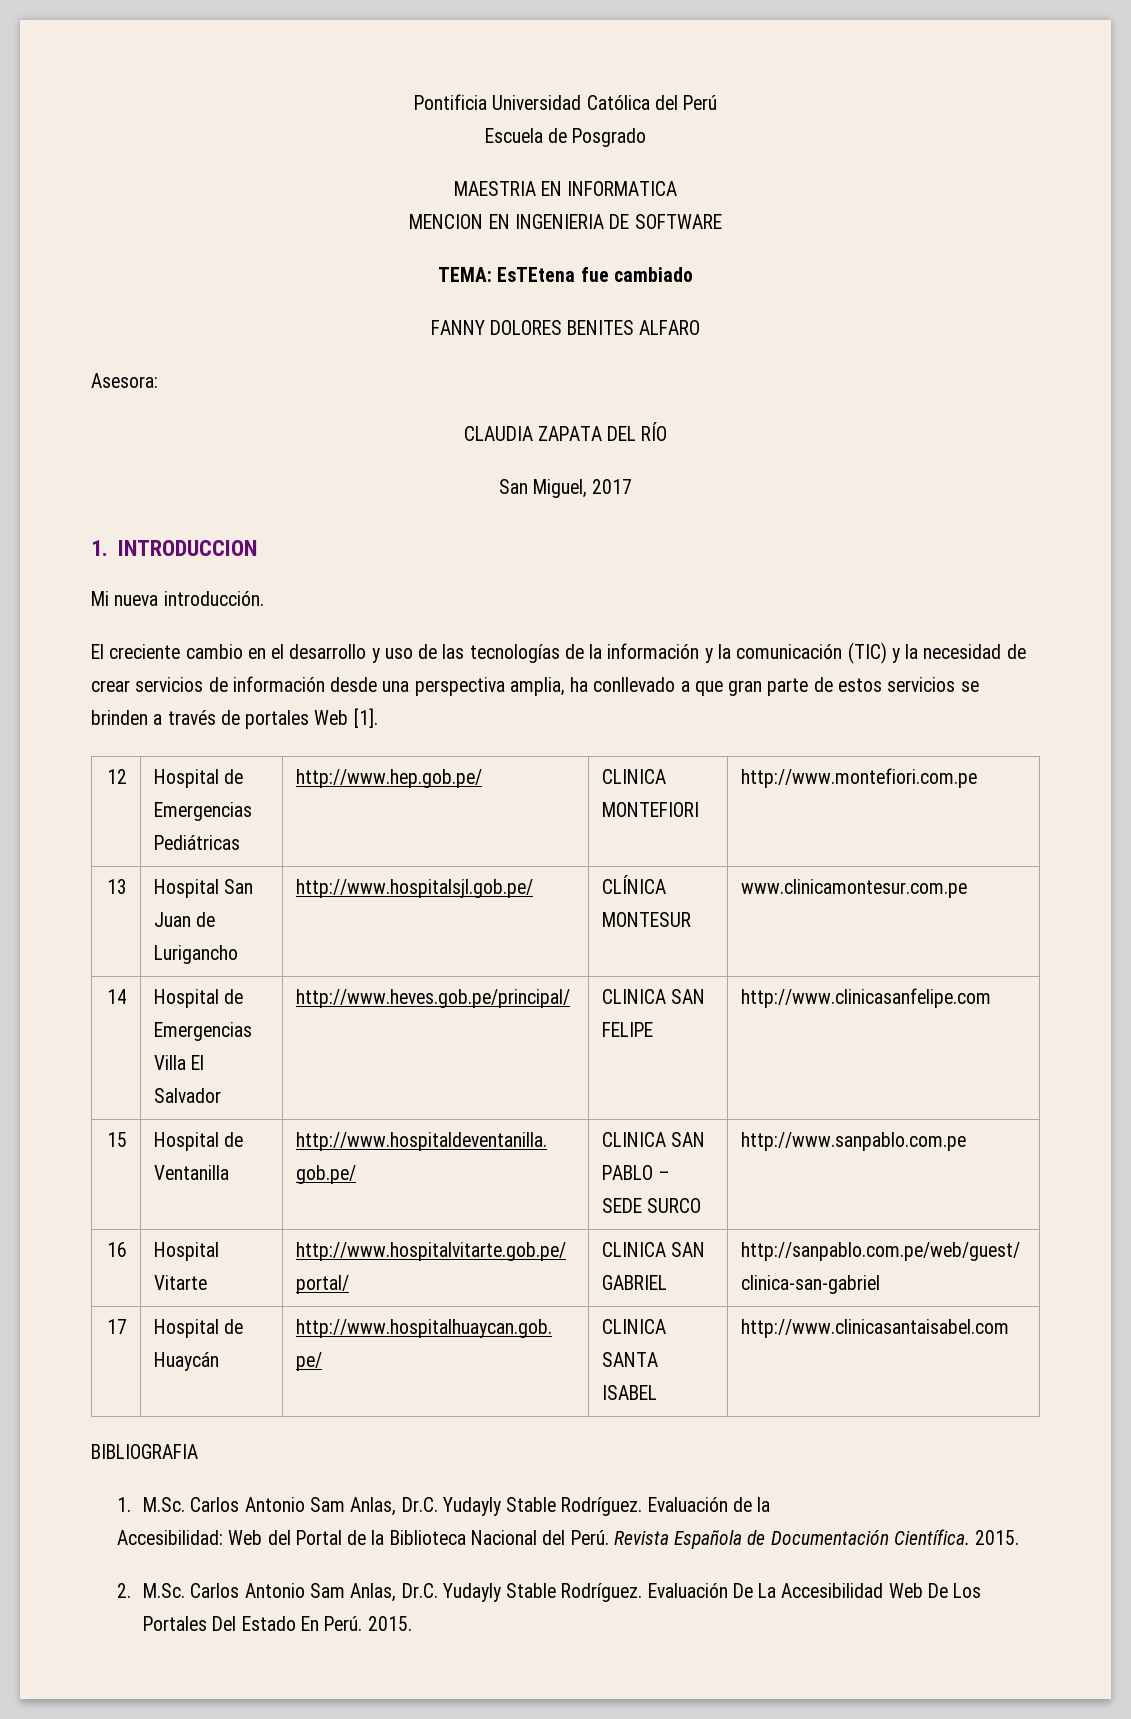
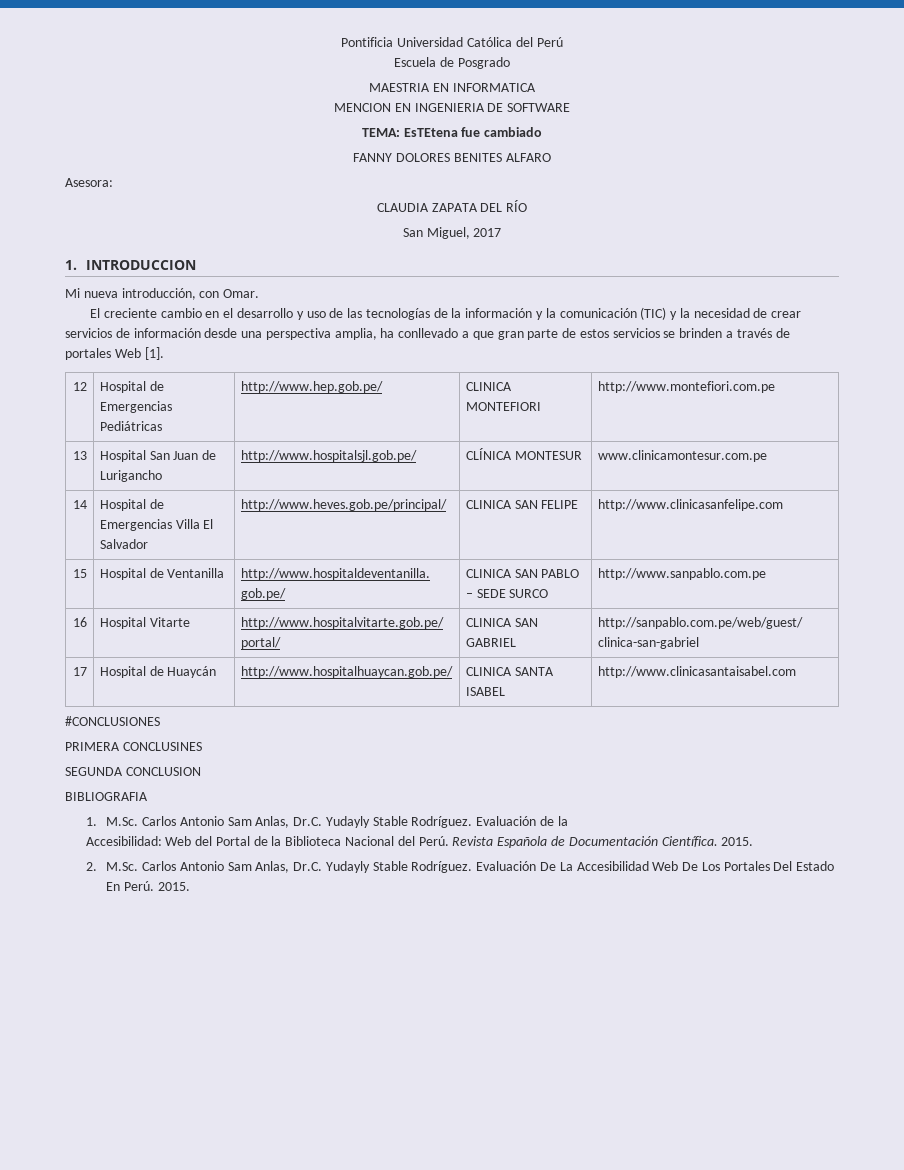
- Mi nueva introducción.
+ Mi nueva introducción, con Omar.
+ #CONCLUSIONES
+ PRIMERA CONCLUSINES
+ SEGUNDA CONCLUSION

